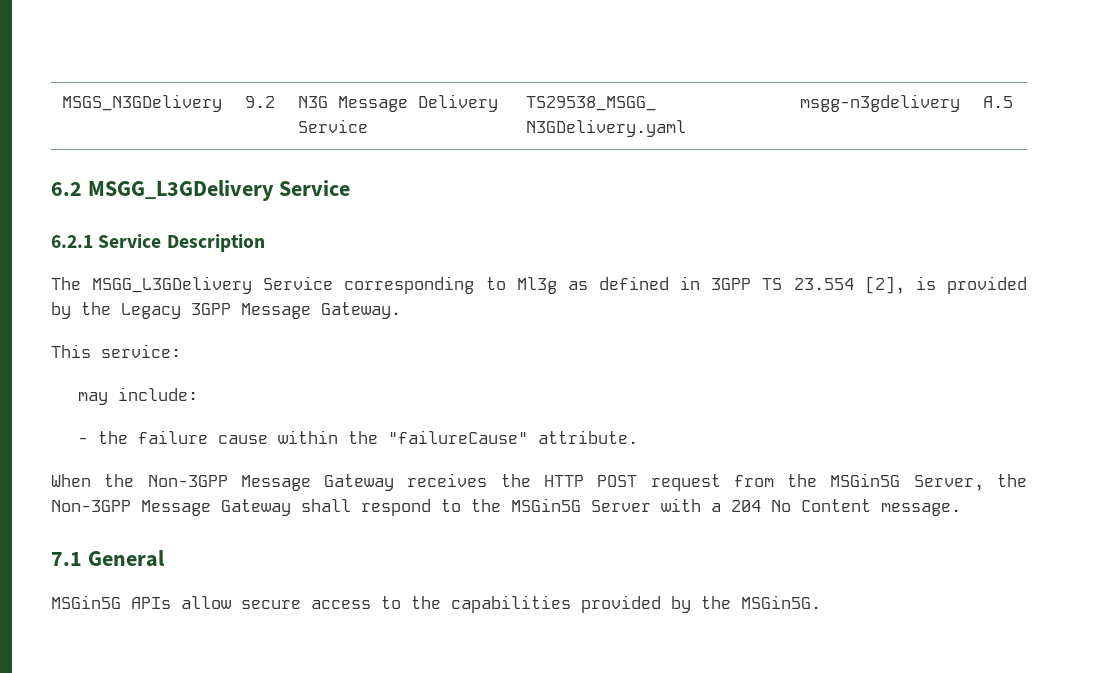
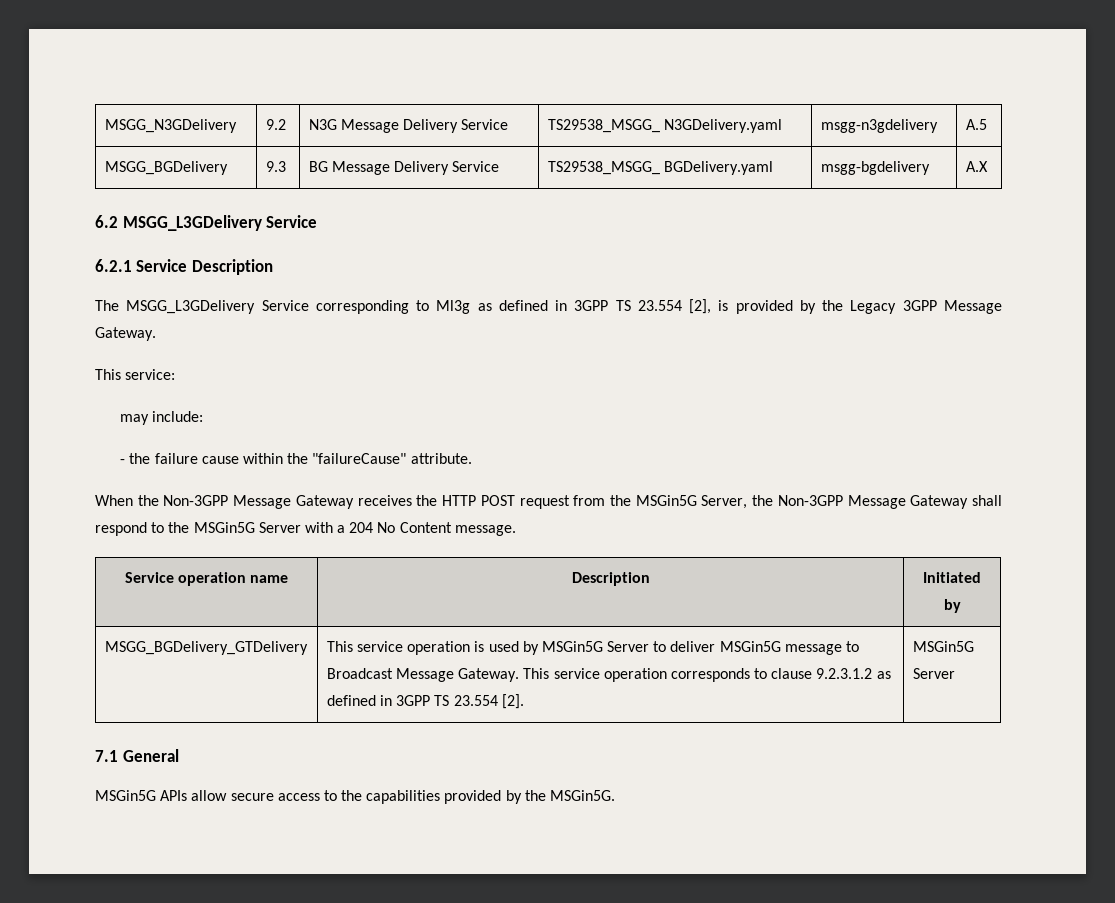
- MSGS_N3GDelivery | 9.2 | N3G Message Delivery Service | TS29538_MSGG_ N3GDelivery.yaml | msgg-n3gdelivery | A.5
+ MSGG_N3GDelivery | 9.2 | N3G Message Delivery Service | TS29538_MSGG_ N3GDelivery.yaml | msgg-n3gdelivery | A.5
+ MSGG_BGDelivery | 9.3 | BG Message Delivery Service | TS29538_MSGG_ BGDelivery.yaml | msgg-bgdelivery | A.X
+ Service operation name | Description | Initiated by
+ MSGG_BGDelivery_GTDelivery | This service operation is used by MSGin5G Server to deliver MSGin5G message to Broadcast Message Gateway. This service operation corresponds to clause 9.2.3.1.2 as defined in 3GPP TS 23.554 [2]. | MSGin5G Server

